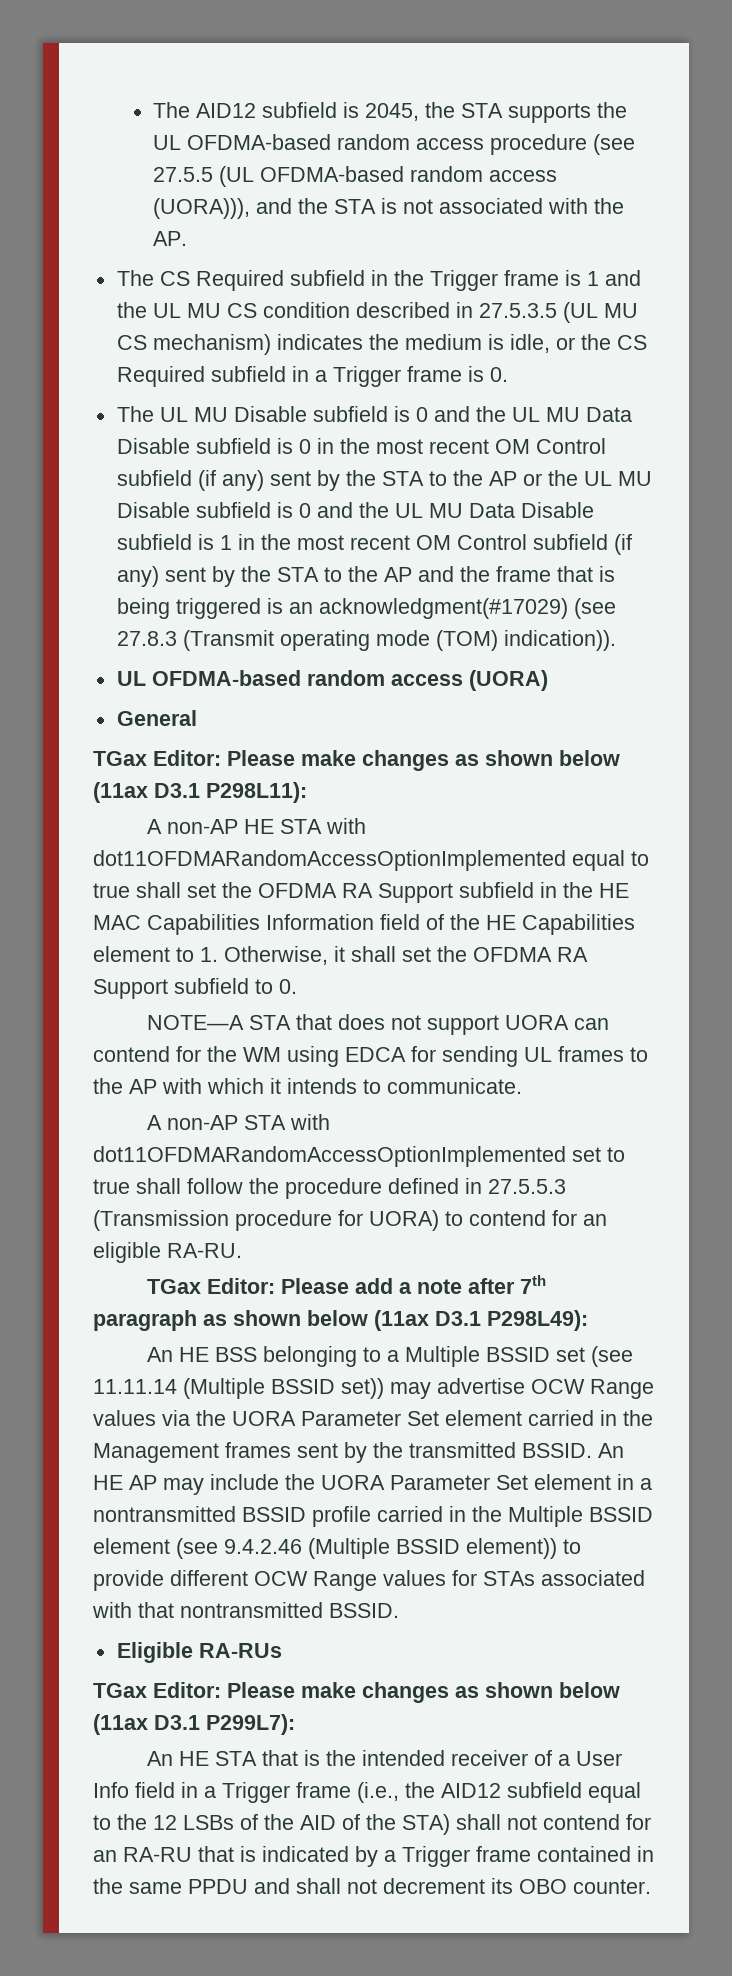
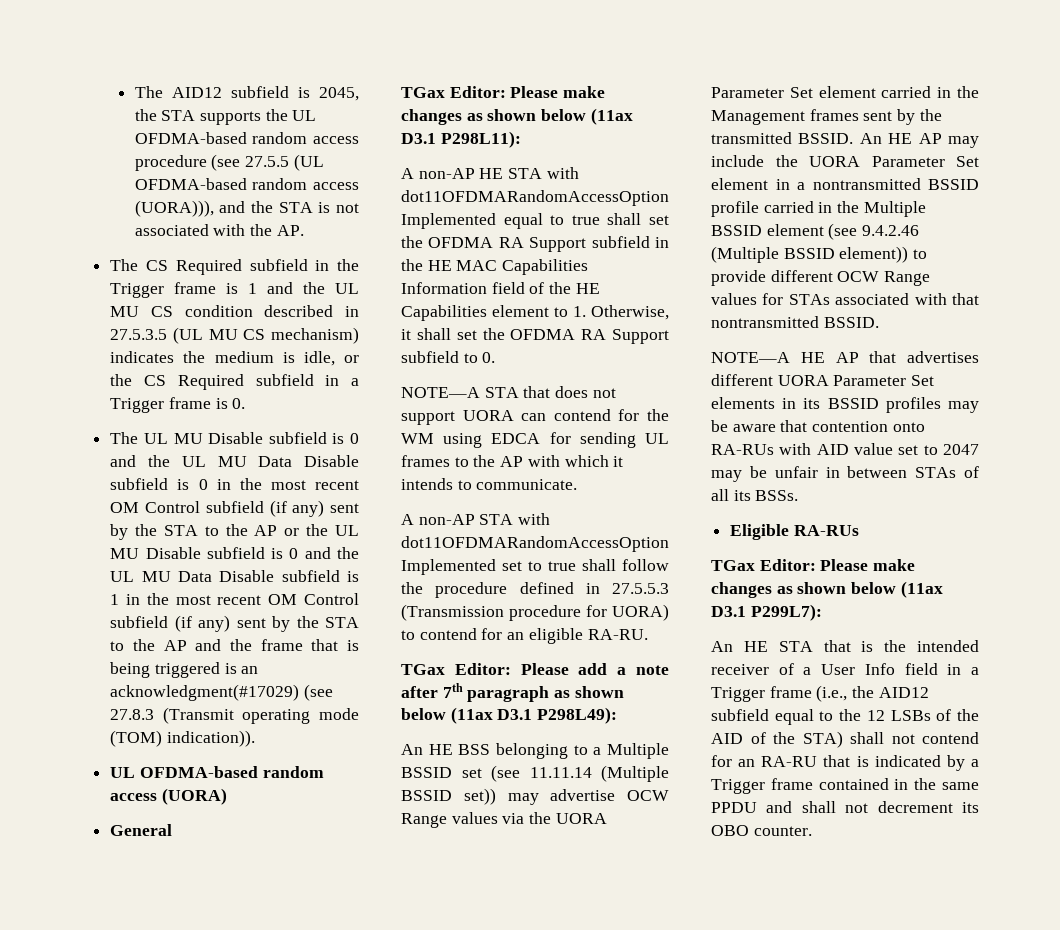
+ NOTE—A HE AP that advertises different UORA Parameter Set elements in its BSSID profiles may be aware that contention onto RA-RUs with AID value set to 2047 may be unfair in between STAs of all its BSSs.

